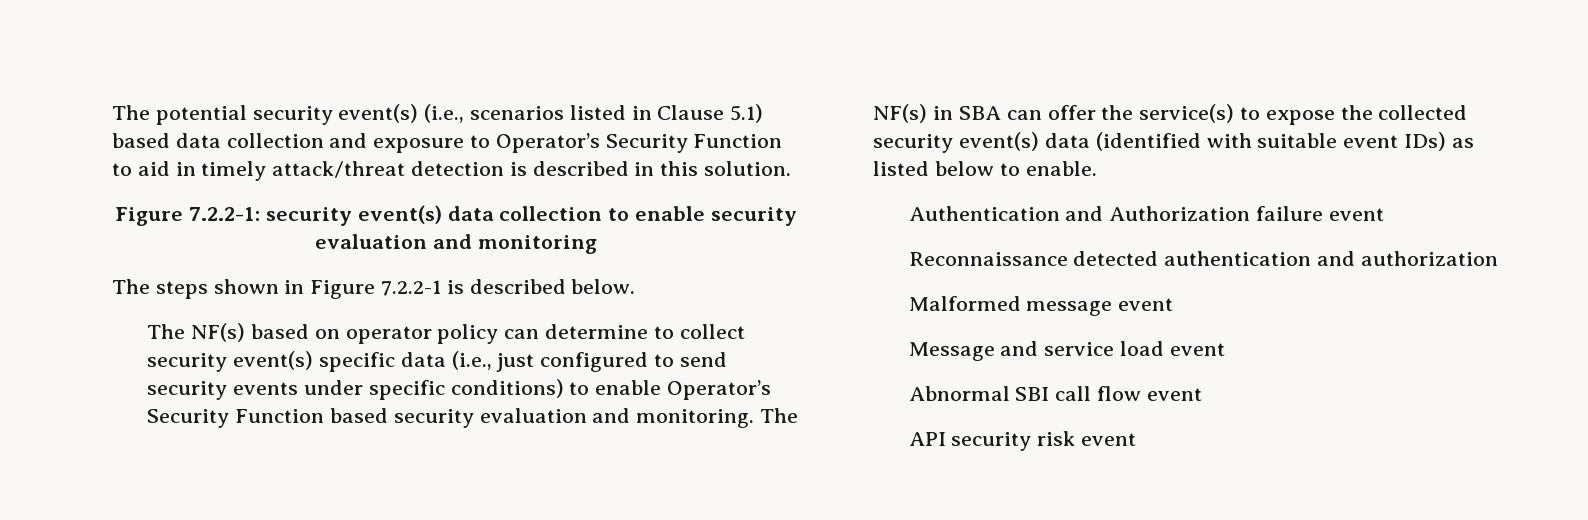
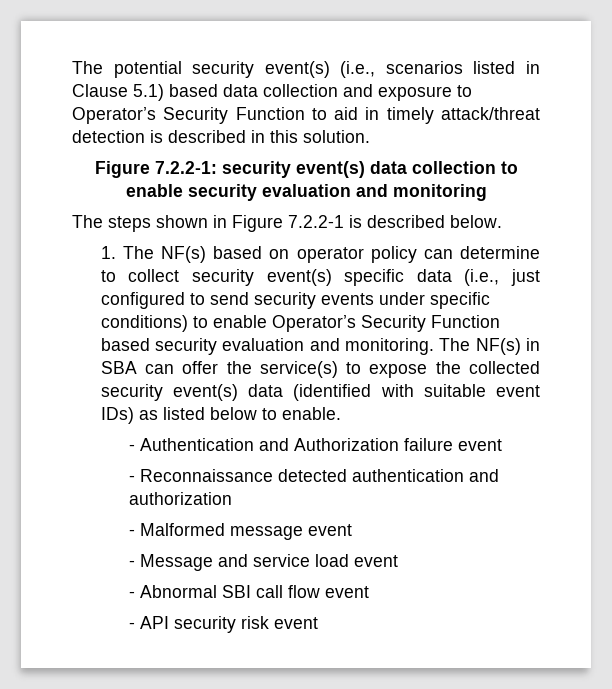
- The NF(s) based on operator policy can determine to collect security event(s) specific data (i.e., just configured to send security events under specific conditions) to enable Operator’s Security Function based security evaluation and monitoring.
+ 1. The NF(s) based on operator policy can determine to collect security event(s) specific data (i.e., just configured to send security events under specific conditions) to enable Operator’s Security Function based security evaluation and monitoring.
- Authentication and Authorization failure event
+ - Authentication and Authorization failure event
- Reconnaissance detected authentication and authorization
+ - Reconnaissance detected authentication and authorization
- Malformed message event
+ - Malformed message event
- Message and service load event
+ - Message and service load event
- Abnormal SBI call flow event
+ - Abnormal SBI call flow event
- API security risk event
+ - API security risk event

